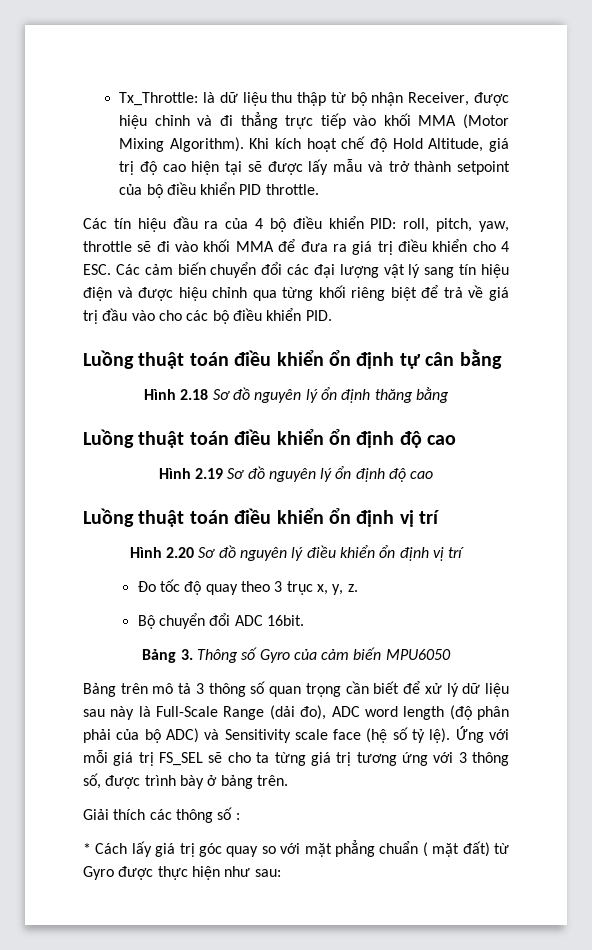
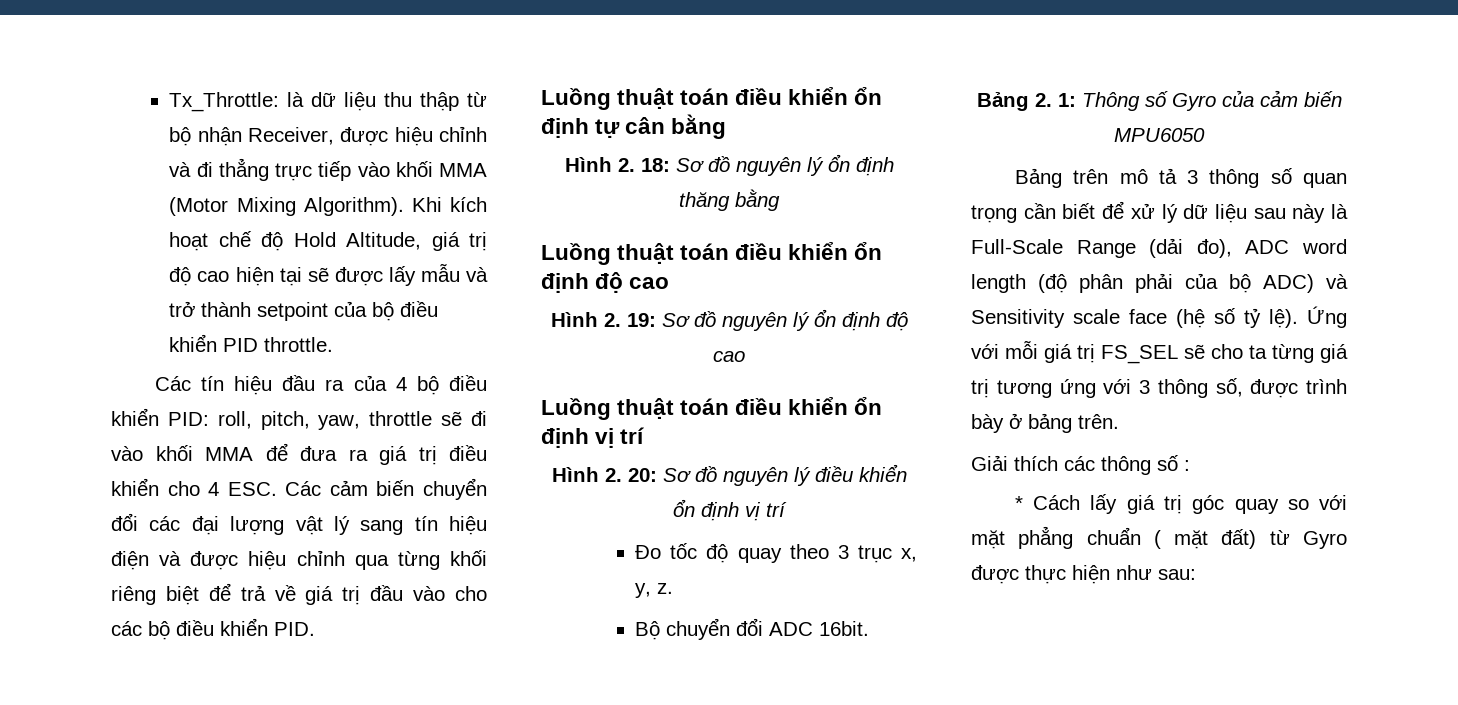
- Hình 2.18 Sơ đồ nguyên lý ổn định thăng bằng
+ Hình 2. 18: Sơ đồ nguyên lý ổn định thăng bằng
- Hình 2.19 Sơ đồ nguyên lý ổn định độ cao
+ Hình 2. 19: Sơ đồ nguyên lý ổn định độ cao
- Hình 2.20 Sơ đồ nguyên lý điều khiển ổn định vị trí
+ Hình 2. 20: Sơ đồ nguyên lý điều khiển ổn định vị trí
- Bảng 3. Thông số Gyro của cảm biến MPU6050
+ Bảng 2. 1: Thông số Gyro của cảm biến MPU6050

